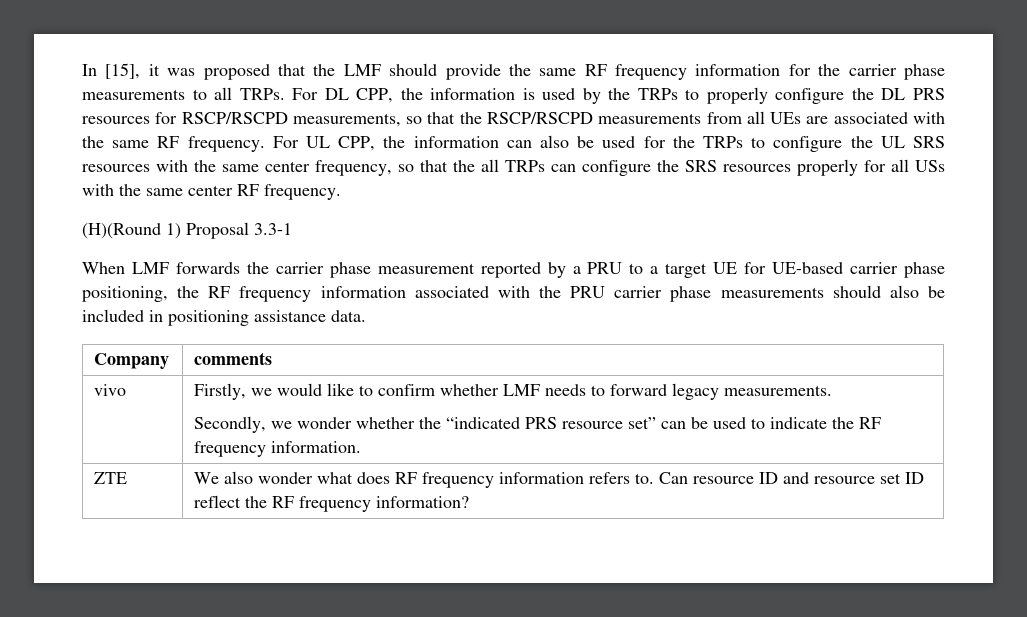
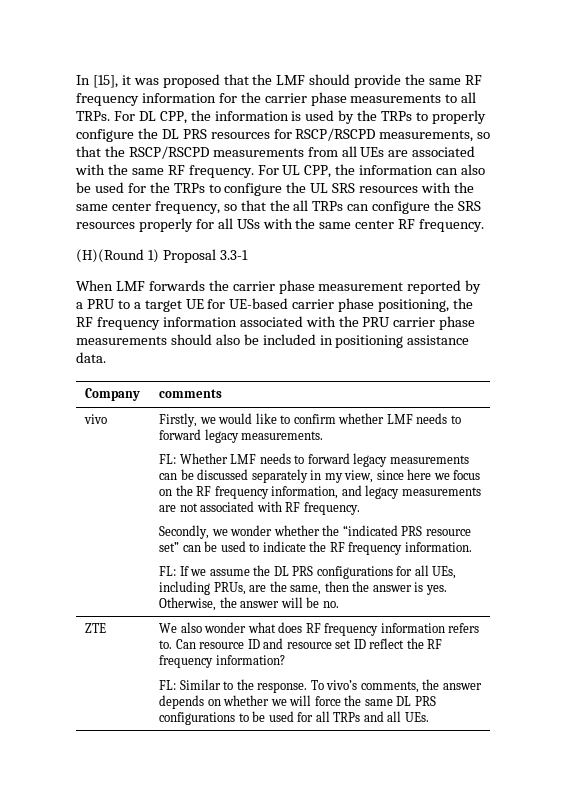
+ FL: Whether LMF needs to forward legacy measurements can be discussed separately in my view, since here we focus on the RF frequency information, and legacy measurements are not associated with RF frequency.
+ FL: If we assume the DL PRS configurations for all UEs, including PRUs, are the same, then the answer is yes. Otherwise, the answer will be no.
+ FL: Similar to the response. To vivo’s comments, the answer depends on whether we will force the same DL PRS configurations to be used for all TRPs and all UEs.

